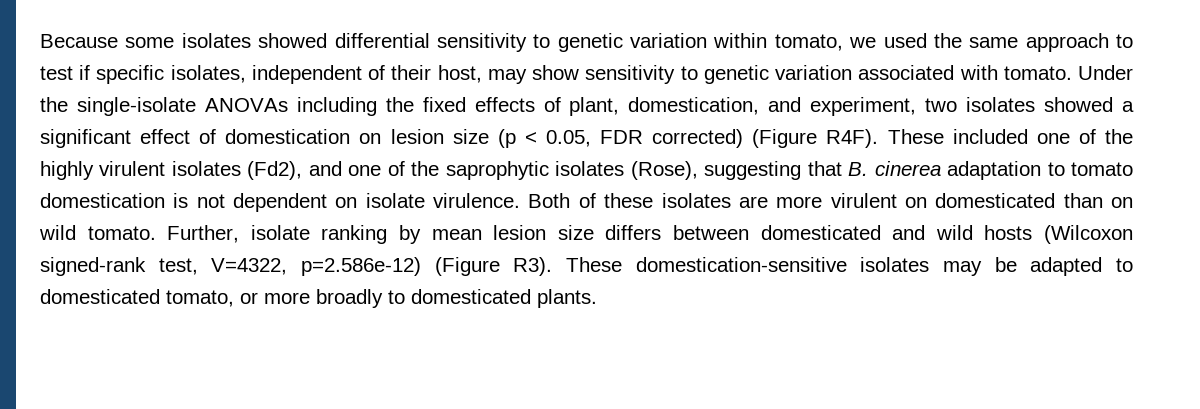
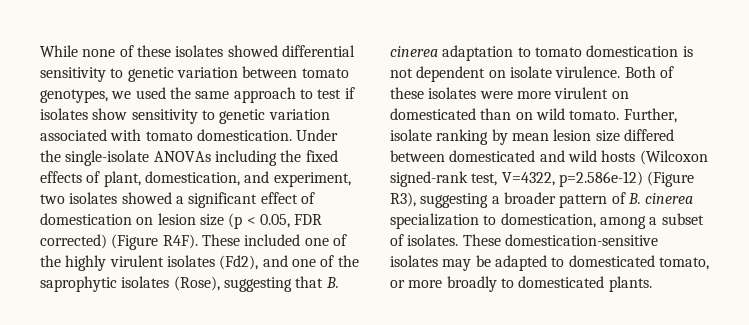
- Because some isolates showed differential sensitivity to genetic variation within tomato, we used the same approach to test if specific isolates, independent of their host, may show sensitivity to genetic variation associated with tomato.
+ While none of these isolates showed differential sensitivity to genetic variation between tomato genotypes, we used the same approach to test if isolates show sensitivity to genetic variation associated with tomato domestication.
- Both of these isolates are more virulent on domesticated than on wild tomato.
+ Both of these isolates were more virulent on domesticated than on wild tomato.
- Further, isolate ranking by mean lesion size differs between domesticated and wild hosts (Wilcoxon signed-rank test, V=4322, p=2.586e-12) (Figure R3). These domestication-sensitive isolates may be adapted to domesticated tomato, or more broadly to domesticated plants.
+ Further, isolate ranking by mean lesion size differed between domesticated and wild hosts (Wilcoxon signed-rank test, V=4322, p=2.586e-12) (Figure R3), suggesting a broader pattern of B. cinerea specialization to domestication, among a subset of isolates. These domestication-sensitive isolates may be adapted to domesticated tomato, or more broadly to domesticated plants.

